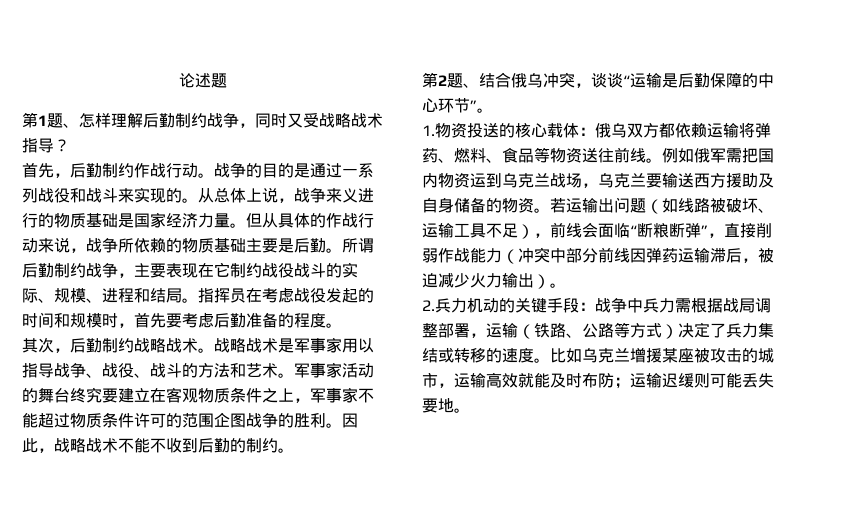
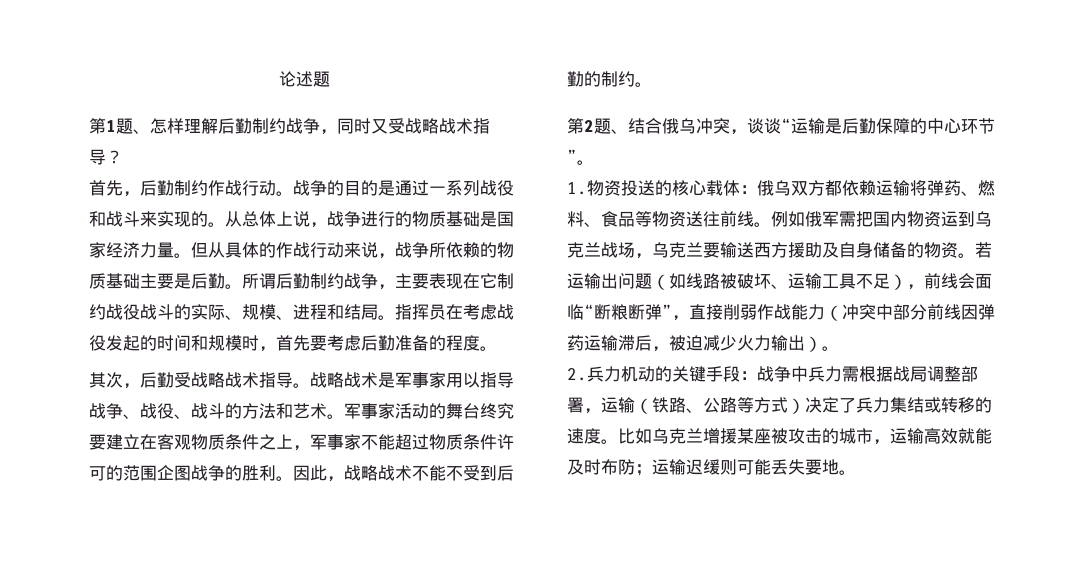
- 从总体上说，战争来义进行的物质基础是国家经济力量。
+ 从总体上说，战争进行的物质基础是国家经济力量。
- 其次，后勤制约战略战术。
+ 其次，后勤受战略战术指导。
- 因此，战略战术不能不收到后勤的制约。
+ 因此，战略战术不能不受到后勤的制约。

